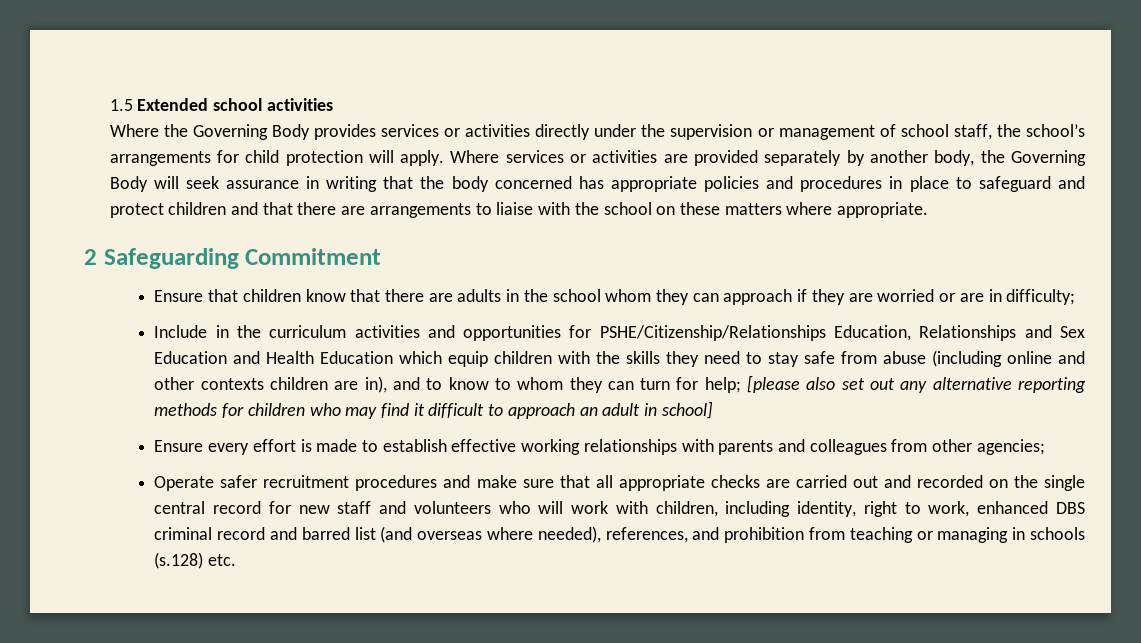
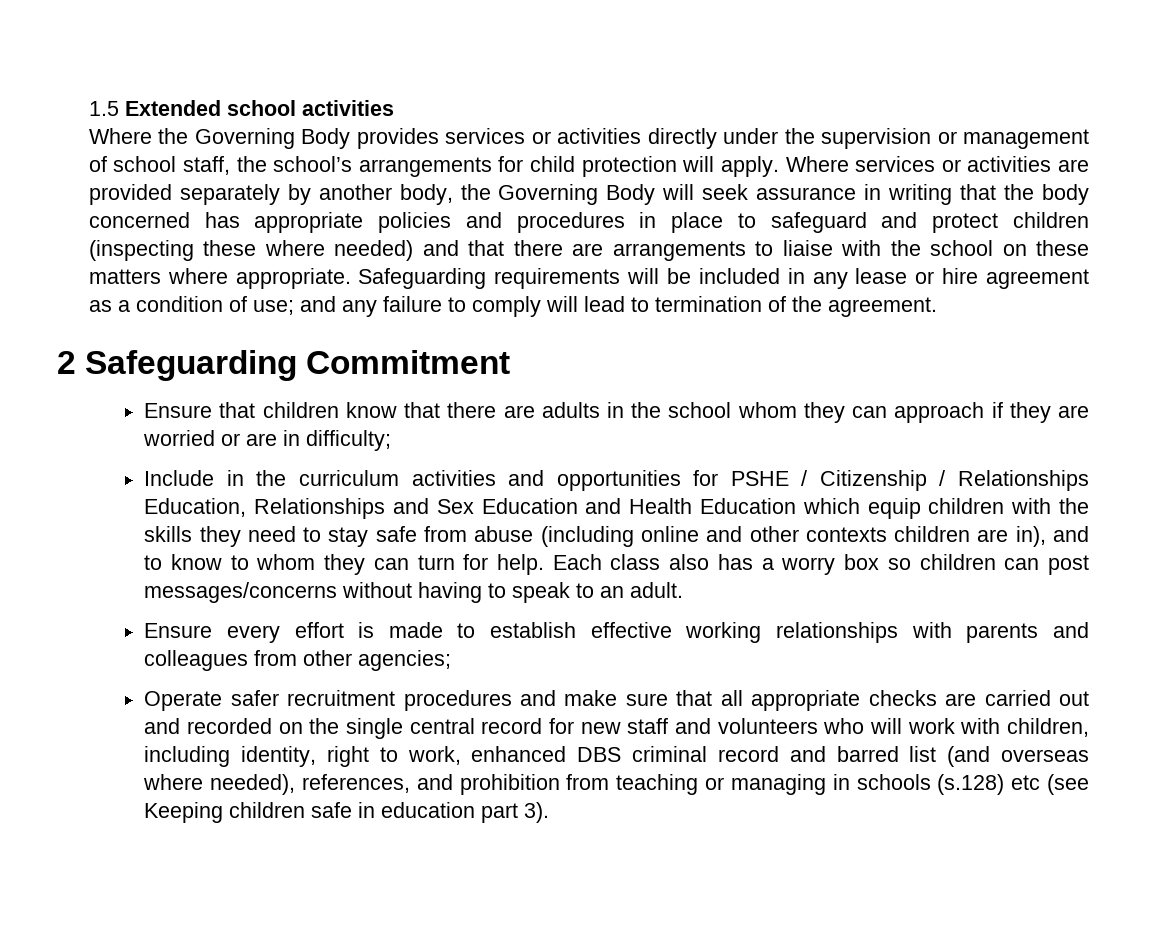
- Where services or activities are provided separately by another body, the Governing Body will seek assurance in writing that the body concerned has appropriate policies and procedures in place to safeguard and protect children and that there are arrangements to liaise with the school on these matters where appropriate.
+ Where services or activities are provided separately by another body, the Governing Body will seek assurance in writing that the body concerned has appropriate policies and procedures in place to safeguard and protect children (inspecting these where needed) and that there are arrangements to liaise with the school on these matters where appropriate. Safeguarding requirements will be included in any lease or hire agreement as a condition of use; and any failure to comply will lead to termination of the agreement.
- Include in the curriculum activities and opportunities for PSHE/Citizenship/Relationships Education, Relationships and Sex Education and Health Education which equip children with the skills they need to stay safe from abuse (including online and other contexts children are in), and to know to whom they can turn for help; [please also set out any alternative reporting methods for children who may find it difficult to approach an adult in school]
+ Include in the curriculum activities and opportunities for PSHE / Citizenship / Relationships Education, Relationships and Sex Education and Health Education which equip children with the skills they need to stay safe from abuse (including online and other contexts children are in), and to know to whom they can turn for help. Each class also has a worry box so children can post messages/concerns without having to speak to an adult.
- Operate safer recruitment procedures and make sure that all appropriate checks are carried out and recorded on the single central record for new staff and volunteers who will work with children, including identity, right to work, enhanced DBS criminal record and barred list (and overseas where needed), references, and prohibition from teaching or managing in schools (s.128) etc.
+ Operate safer recruitment procedures and make sure that all appropriate checks are carried out and recorded on the single central record for new staff and volunteers who will work with children, including identity, right to work, enhanced DBS criminal record and barred list (and overseas where needed), references, and prohibition from teaching or managing in schools (s.128) etc (see Keeping children safe in education part 3).

